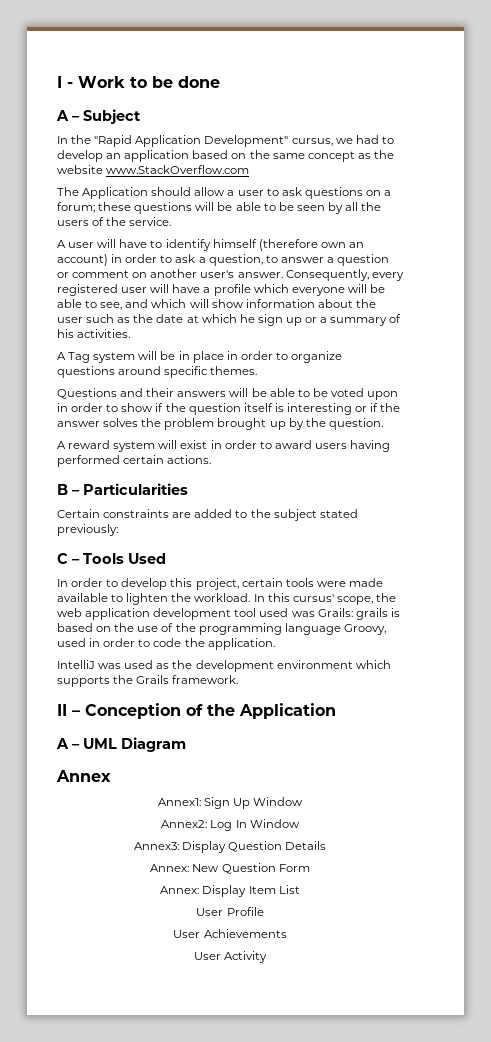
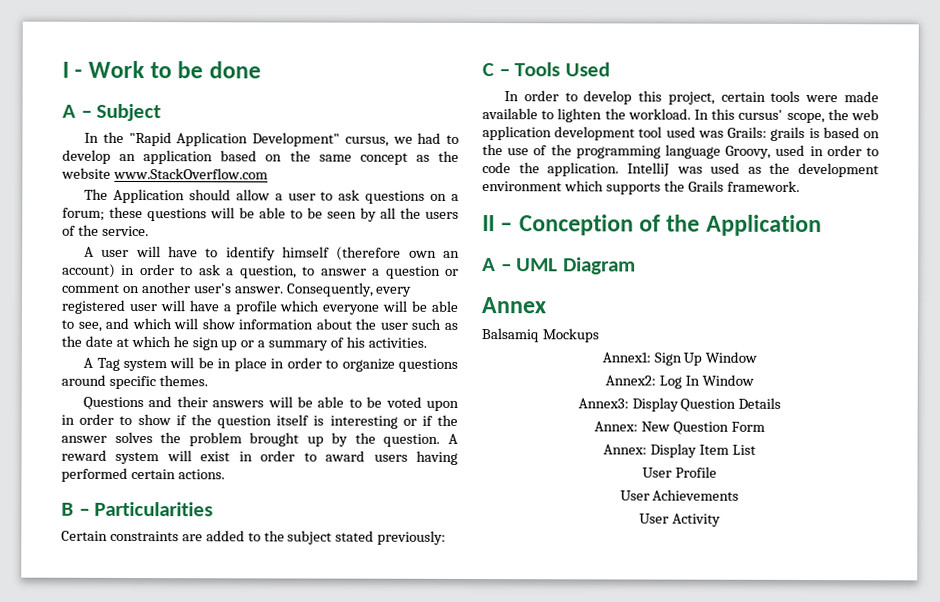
- Questions and their answers will be able to be voted upon in order to show if the question itself is interesting or if the answer solves the problem brought up by the question.
- A reward system will exist in order to award users having performed certain actions.
+ Questions and their answers will be able to be voted upon in order to show if the question itself is interesting or if the answer solves the problem brought up by the question. A reward system will exist in order to award users having performed certain actions.
- In this cursus' scope, the web application development tool used was Grails: grails is based on the use of the programming language Groovy, used in order to code the application.
- IntelliJ was used as the development environment which supports the Grails framework.
+ In this cursus' scope, the web application development tool used was Grails: grails is based on the use of the programming language Groovy, used in order to code the application. IntelliJ was used as the development environment which supports the Grails framework.
+ Balsamiq Mockups

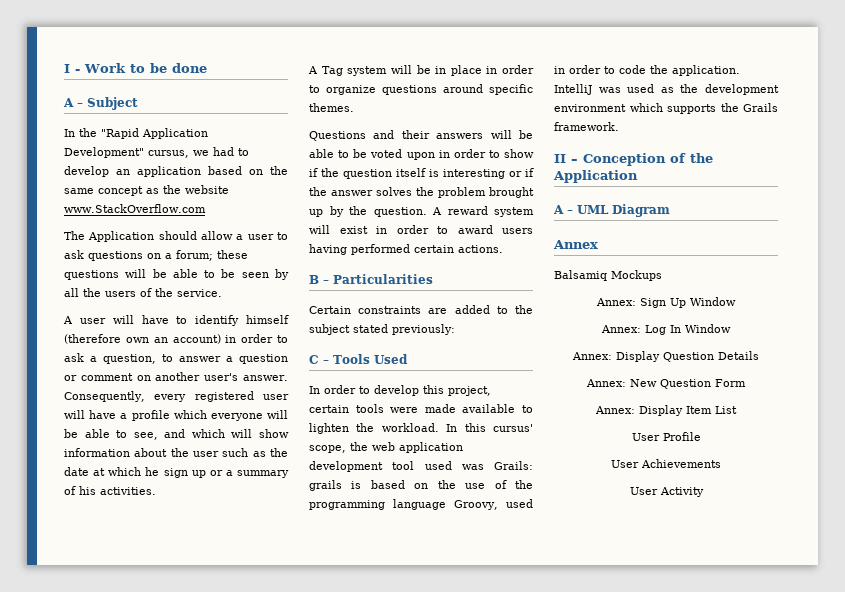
- Annex1: Sign Up Window
+ Annex: Sign Up Window
- Annex2: Log In Window
+ Annex: Log In Window
- Annex3: Display Question Details
+ Annex: Display Question Details

